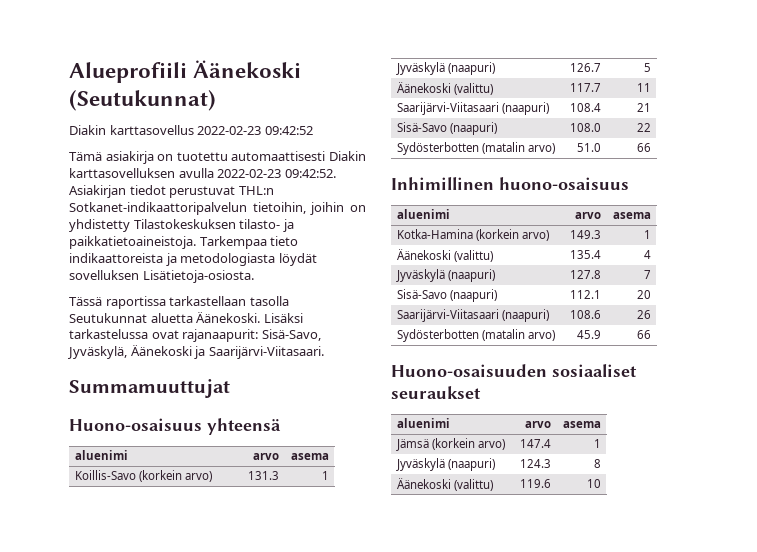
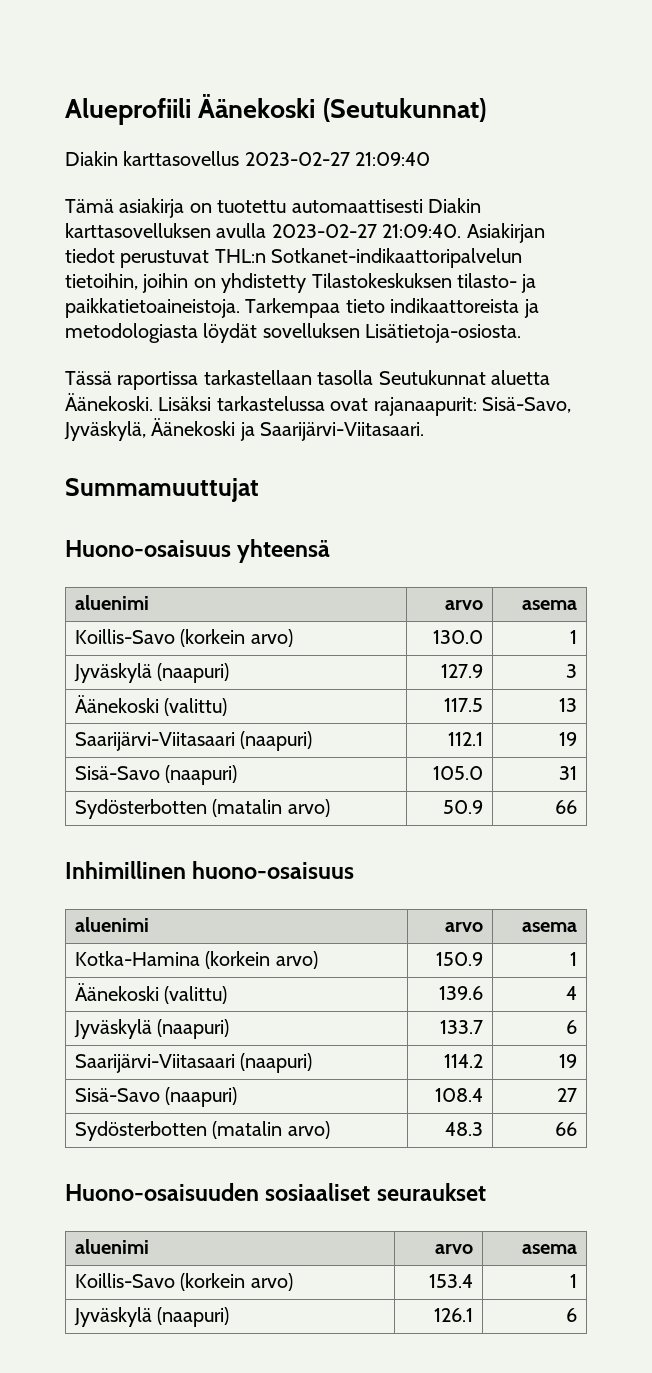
- Diakin karttasovellus 2022-02-23 09:42:52
+ Diakin karttasovellus 2023-02-27 21:09:40
- Tämä asiakirja on tuotettu automaattisesti Diakin karttasovelluksen avulla 2022-02-23 09:42:52.
+ Tämä asiakirja on tuotettu automaattisesti Diakin karttasovelluksen avulla 2023-02-27 21:09:40.
- Koillis-Savo (korkein arvo) | 131.3 | 1
- Jyväskylä (naapuri) | 126.7 | 5
- Äänekoski (valittu) | 117.7 | 11
- Saarijärvi-Viitasaari (naapuri) | 108.4 | 21
- Sisä-Savo (naapuri) | 108.0 | 22
- Sydösterbotten (matalin arvo) | 51.0 | 66
+ Koillis-Savo (korkein arvo) | 130.0 | 1
+ Jyväskylä (naapuri) | 127.9 | 3
+ Äänekoski (valittu) | 117.5 | 13
+ Saarijärvi-Viitasaari (naapuri) | 112.1 | 19
+ Sisä-Savo (naapuri) | 105.0 | 31
+ Sydösterbotten (matalin arvo) | 50.9 | 66
- Kotka-Hamina (korkein arvo) | 149.3 | 1
+ Kotka-Hamina (korkein arvo) | 150.9 | 1
- Äänekoski (valittu) | 135.4 | 4
+ Äänekoski (valittu) | 139.6 | 4
- Jyväskylä (naapuri) | 127.8 | 7
- Sisä-Savo (naapuri) | 112.1 | 20
- Saarijärvi-Viitasaari (naapuri) | 108.6 | 26
- Sydösterbotten (matalin arvo) | 45.9 | 66
+ Jyväskylä (naapuri) | 133.7 | 6
+ Saarijärvi-Viitasaari (naapuri) | 114.2 | 19
+ Sisä-Savo (naapuri) | 108.4 | 27
+ Sydösterbotten (matalin arvo) | 48.3 | 66
- Jämsä (korkein arvo) | 147.4 | 1
- Jyväskylä (naapuri) | 124.3 | 8
- Äänekoski (valittu) | 119.6 | 10
+ Koillis-Savo (korkein arvo) | 153.4 | 1
+ Jyväskylä (naapuri) | 126.1 | 6

